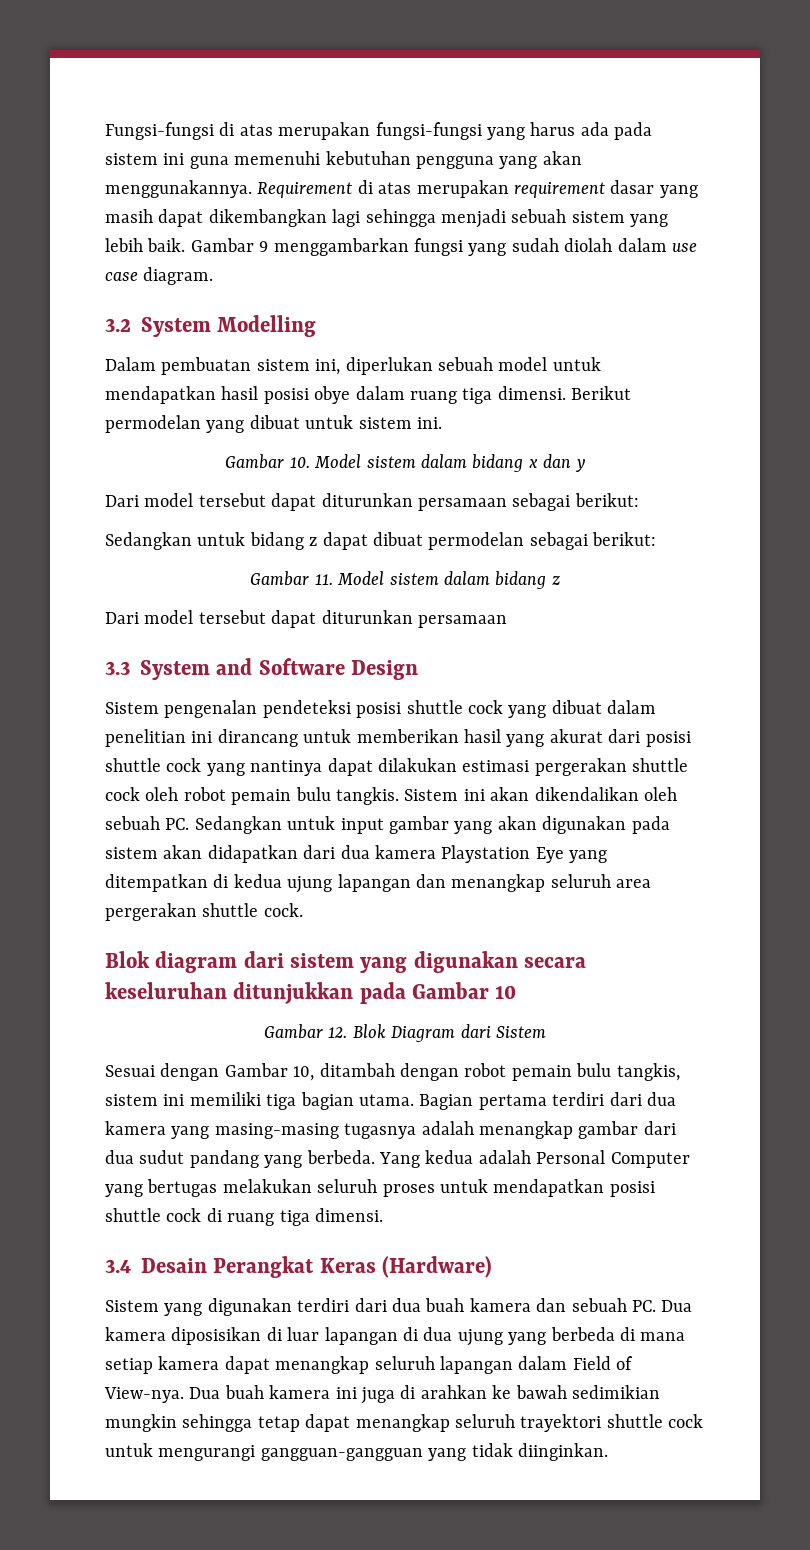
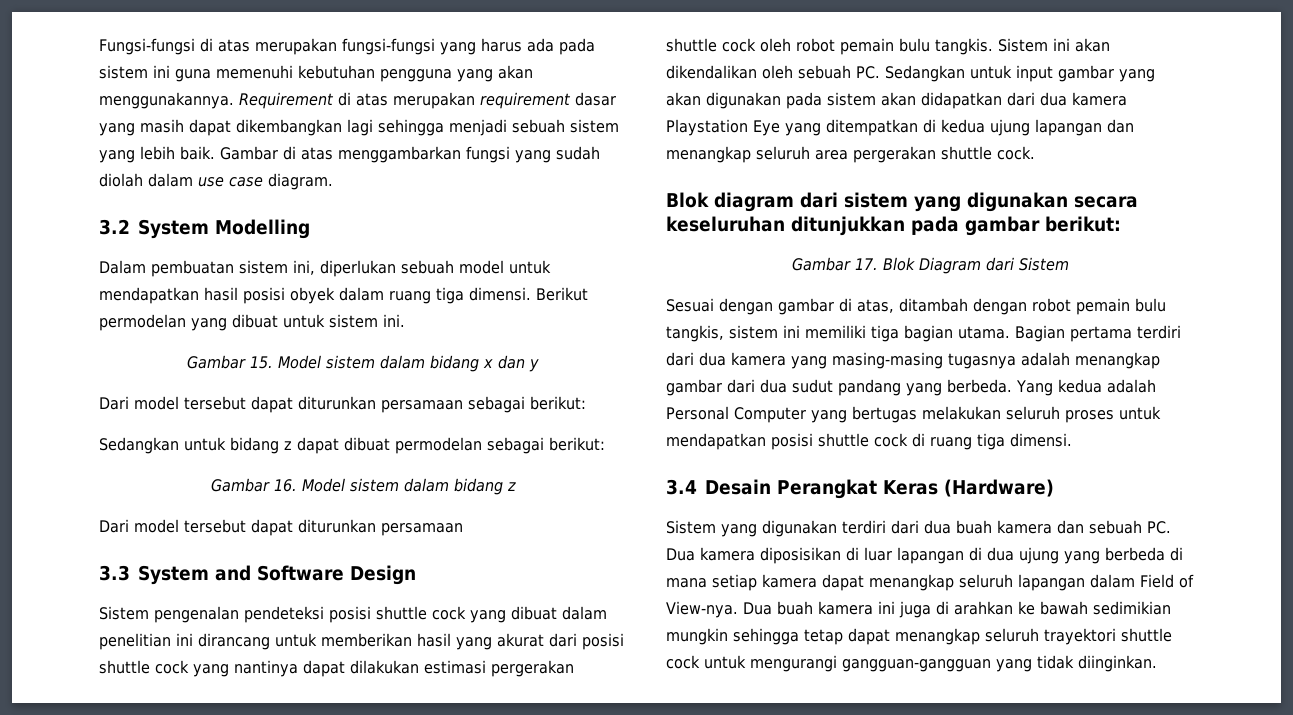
- Gambar 9 menggambarkan fungsi yang sudah diolah dalam use case diagram.
+ Gambar di atas menggambarkan fungsi yang sudah diolah dalam use case diagram.
- Dalam pembuatan sistem ini, diperlukan sebuah model untuk mendapatkan hasil posisi obye dalam ruang tiga dimensi.
+ Dalam pembuatan sistem ini, diperlukan sebuah model untuk mendapatkan hasil posisi obyek dalam ruang tiga dimensi.
- Gambar 10. Model sistem dalam bidang x dan y
+ Gambar 15. Model sistem dalam bidang x dan y
- Gambar 11. Model sistem dalam bidang z
+ Gambar 16. Model sistem dalam bidang z
- Blok diagram dari sistem yang digunakan secara keseluruhan ditunjukkan pada Gambar 10
- Gambar 12. Blok Diagram dari Sistem
+ Blok diagram dari sistem yang digunakan secara keseluruhan ditunjukkan pada gambar berikut:
+ Gambar 17. Blok Diagram dari Sistem
- Sesuai dengan Gambar 10, ditambah dengan robot pemain bulu tangkis, sistem ini memiliki tiga bagian utama.
+ Sesuai dengan gambar di atas, ditambah dengan robot pemain bulu tangkis, sistem ini memiliki tiga bagian utama.

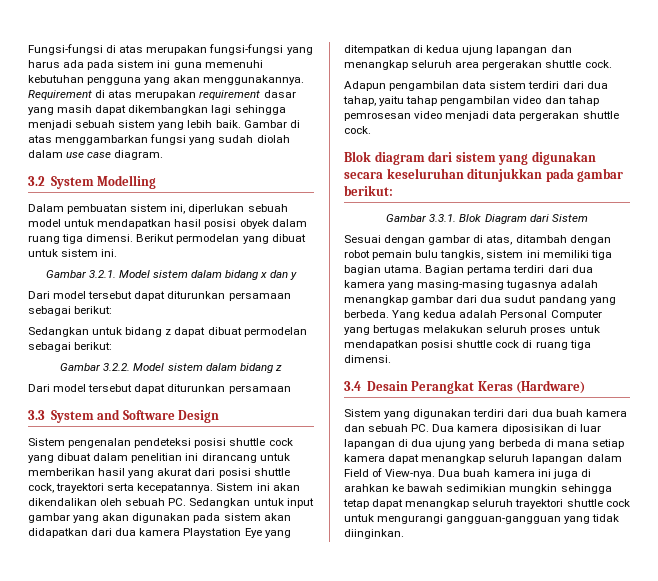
- Gambar 15. Model sistem dalam bidang x dan y
+ Gambar 3.2.1. Model sistem dalam bidang x dan y
- Gambar 16. Model sistem dalam bidang z
+ Gambar 3.2.2. Model sistem dalam bidang z
- Sistem pengenalan pendeteksi posisi shuttle cock yang dibuat dalam penelitian ini dirancang untuk memberikan hasil yang akurat dari posisi shuttle cock yang nantinya dapat dilakukan estimasi pergerakan shuttle cock oleh robot pemain bulu tangkis.
+ Sistem pengenalan pendeteksi posisi shuttle cock yang dibuat dalam penelitian ini dirancang untuk memberikan hasil yang akurat dari posisi shuttle cock, trayektori serta kecepatannya.
+ Adapun pengambilan data sistem terdiri dari dua tahap, yaitu tahap pengambilan video dan tahap pemrosesan video menjadi data pergerakan shuttle cock.
- Gambar 17. Blok Diagram dari Sistem
+ Gambar 3.3.1. Blok Diagram dari Sistem

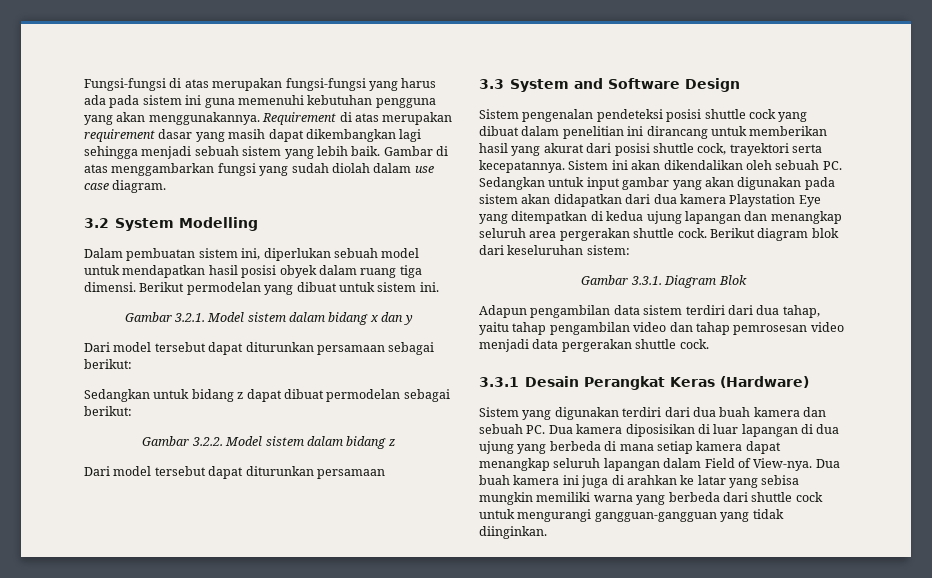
+ Berikut diagram blok dari keseluruhan sistem:
+ Gambar 3.3.1. Diagram Blok
- Blok diagram dari sistem yang digunakan secara keseluruhan ditunjukkan pada gambar berikut:
- Gambar 3.3.1. Blok Diagram dari Sistem
- Sesuai dengan gambar di atas, ditambah dengan robot pemain bulu tangkis, sistem ini memiliki tiga bagian utama. Bagian pertama terdiri dari dua kamera yang masing-masing tugasnya adalah menangkap gambar dari dua sudut pandang yang berbeda. Yang kedua adalah Personal Computer yang bertugas melakukan seluruh proses untuk mendapatkan posisi shuttle cock di ruang tiga dimensi.
- 3.4 Desain Perangkat Keras (Hardware)
+ 3.3.1 Desain Perangkat Keras (Hardware)
- Dua buah kamera ini juga di arahkan ke bawah sedimikian mungkin sehingga tetap dapat menangkap seluruh trayektori shuttle cock untuk mengurangi gangguan-gangguan yang tidak diinginkan.
+ Dua buah kamera ini juga di arahkan ke latar yang sebisa mungkin memiliki warna yang berbeda dari shuttle cock untuk mengurangi gangguan-gangguan yang tidak diinginkan.

